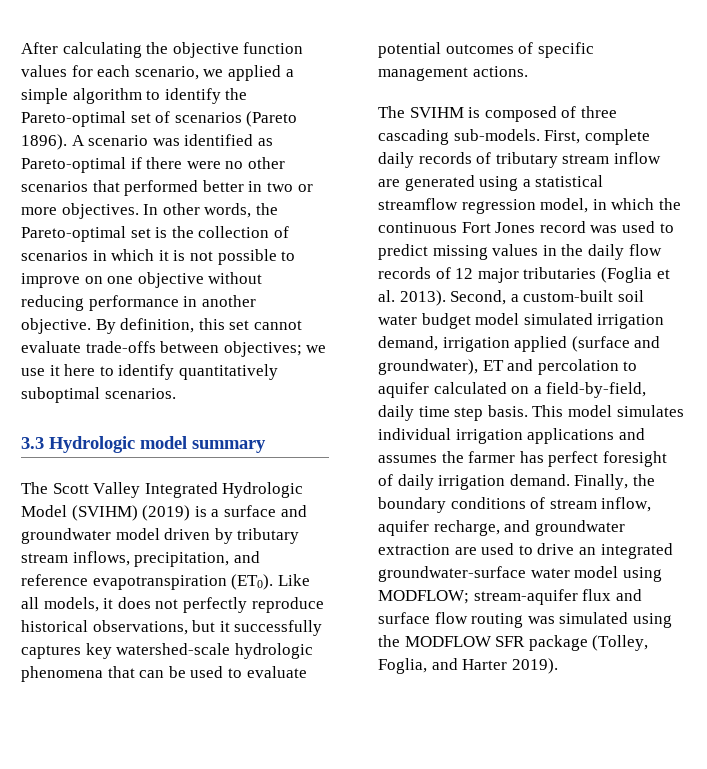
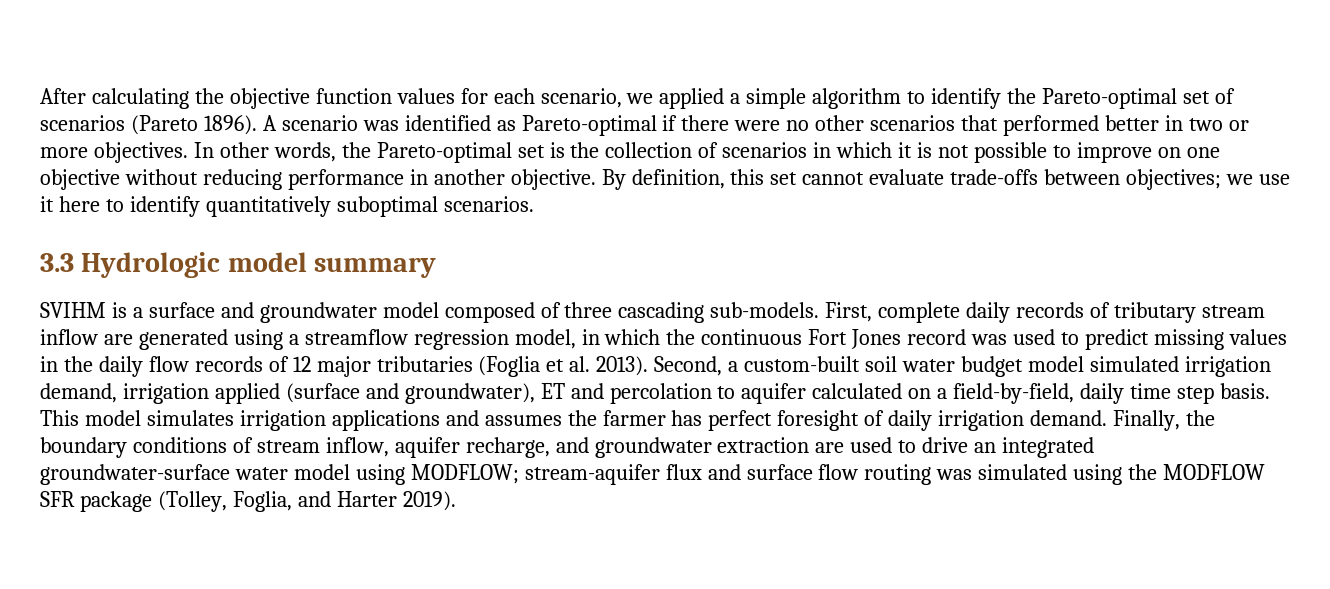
- The Scott Valley Integrated Hydrologic Model (SVIHM) (2019) is a surface and groundwater model driven by tributary stream inflows, precipitation, and reference evapotranspiration (ET0). Like all models, it does not perfectly reproduce historical observations, but it successfully captures key watershed-scale hydrologic phenomena that can be used to evaluate potential outcomes of specific management actions.
- The SVIHM is composed of three cascading sub-models.
+ SVIHM is a surface and groundwater model composed of three cascading sub-models.
- First, complete daily records of tributary stream inflow are generated using a statistical streamflow regression model, in which the continuous Fort Jones record was used to predict missing values in the daily flow records of 12 major tributaries (Foglia et al. 2013).
+ First, complete daily records of tributary stream inflow are generated using a streamflow regression model, in which the continuous Fort Jones record was used to predict missing values in the daily flow records of 12 major tributaries (Foglia et al. 2013).
- This model simulates individual irrigation applications and assumes the farmer has perfect foresight of daily irrigation demand.
+ This model simulates irrigation applications and assumes the farmer has perfect foresight of daily irrigation demand.

